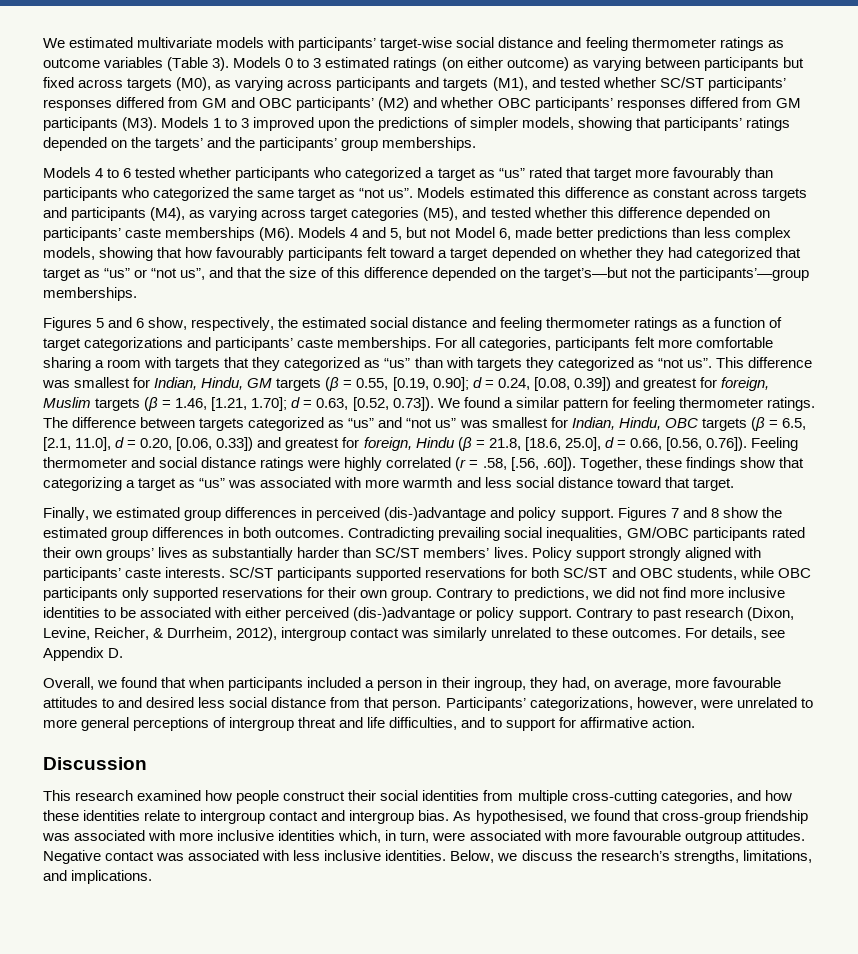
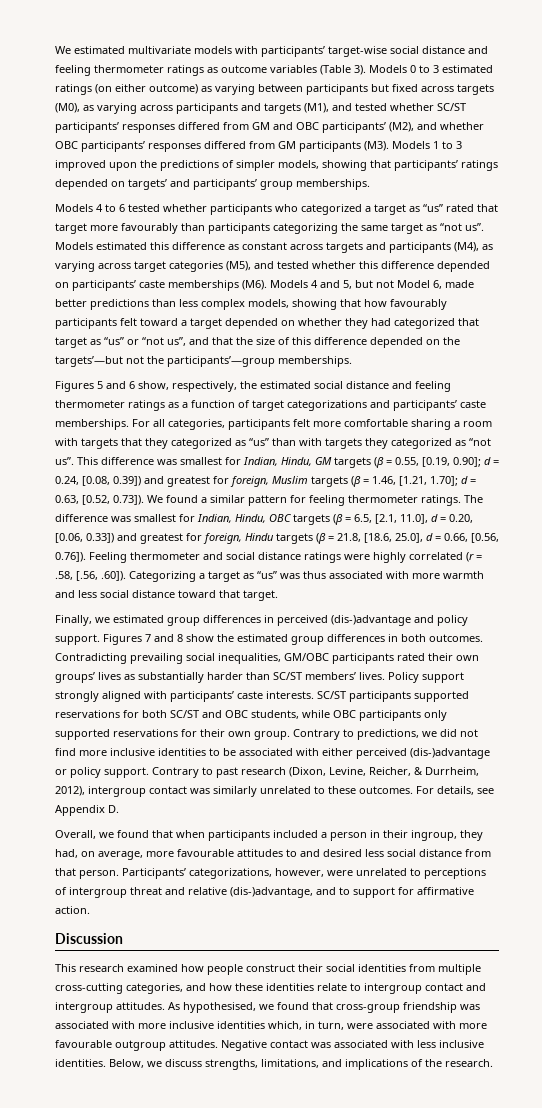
- Models 0 to 3 estimated ratings (on either outcome) as varying between participants but fixed across targets (M0), as varying across participants and targets (M1), and tested whether SC/ST participants’ responses differed from GM and OBC participants’ (M2) and whether OBC participants’ responses differed from GM participants (M3). Models 1 to 3 improved upon the predictions of simpler models, showing that participants’ ratings depended on the targets’ and the participants’ group memberships.
+ Models 0 to 3 estimated ratings (on either outcome) as varying between participants but fixed across targets (M0), as varying across participants and targets (M1), and tested whether SC/ST participants’ responses differed from GM and OBC participants’ (M2), and whether OBC participants’ responses differed from GM participants (M3). Models 1 to 3 improved upon the predictions of simpler models, showing that participants’ ratings depended on targets’ and participants’ group memberships.
- Models 4 to 6 tested whether participants who categorized a target as “us” rated that target more favourably than participants who categorized the same target as “not us”.
+ Models 4 to 6 tested whether participants who categorized a target as “us” rated that target more favourably than participants categorizing the same target as “not us”.
- Models estimated this difference as constant across targets and participants (M4), as varying across target categories (M5), and tested whether this difference depended on participants’ caste memberships (M6). Models 4 and 5, but not Model 6, made better predictions than less complex models, showing that how favourably participants felt toward a target depended on whether they had categorized that target as “us” or “not us”, and that the size of this difference depended on the target’s—but not the participants’—group memberships.
+ Models estimated this difference as constant across targets and participants (M4), as varying across target categories (M5), and tested whether this difference depended on participants’ caste memberships (M6). Models 4 and 5, but not Model 6, made better predictions than less complex models, showing that how favourably participants felt toward a target depended on whether they had categorized that target as “us” or “not us”, and that the size of this difference depended on the targets’—but not the participants’—group memberships.
- The difference between targets categorized as “us” and “not us” was smallest for Indian, Hindu, OBC targets (β = 6.5, [2.1, 11.0], d = 0.20, [0.06, 0.33]) and greatest for foreign, Hindu (β = 21.8, [18.6, 25.0], d = 0.66, [0.56, 0.76]). Feeling thermometer and social distance ratings were highly correlated (r = .58, [.56, .60]). Together, these findings show that categorizing a target as “us” was associated with more warmth and less social distance toward that target.
+ The difference was smallest for Indian, Hindu, OBC targets (β = 6.5, [2.1, 11.0], d = 0.20, [0.06, 0.33]) and greatest for foreign, Hindu targets (β = 21.8, [18.6, 25.0], d = 0.66, [0.56, 0.76]). Feeling thermometer and social distance ratings were highly correlated (r = .58, [.56, .60]). Categorizing a target as “us” was thus associated with more warmth and less social distance toward that target.
- Participants’ categorizations, however, were unrelated to more general perceptions of intergroup threat and life difficulties, and to support for affirmative action.
+ Participants’ categorizations, however, were unrelated to perceptions of intergroup threat and relative (dis-)advantage, and to support for affirmative action.
- This research examined how people construct their social identities from multiple cross-cutting categories, and how these identities relate to intergroup contact and intergroup bias.
+ This research examined how people construct their social identities from multiple cross-cutting categories, and how these identities relate to intergroup contact and intergroup attitudes.
- Below, we discuss the research’s strengths, limitations, and implications.
+ Below, we discuss strengths, limitations, and implications of the research.

